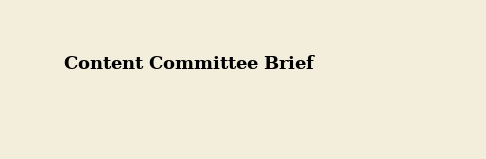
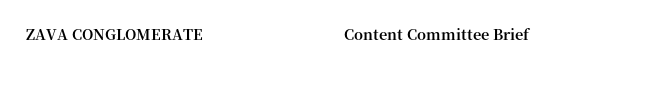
+ ZAVA CONGLOMERATE

